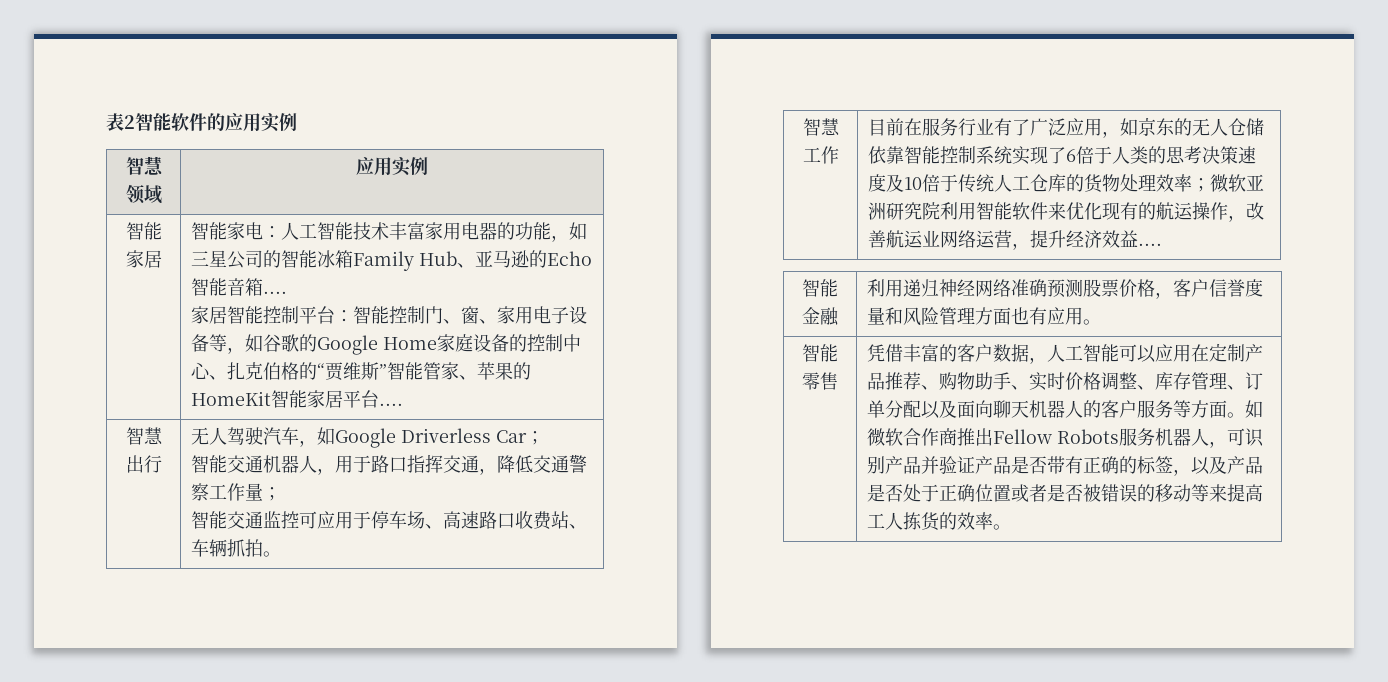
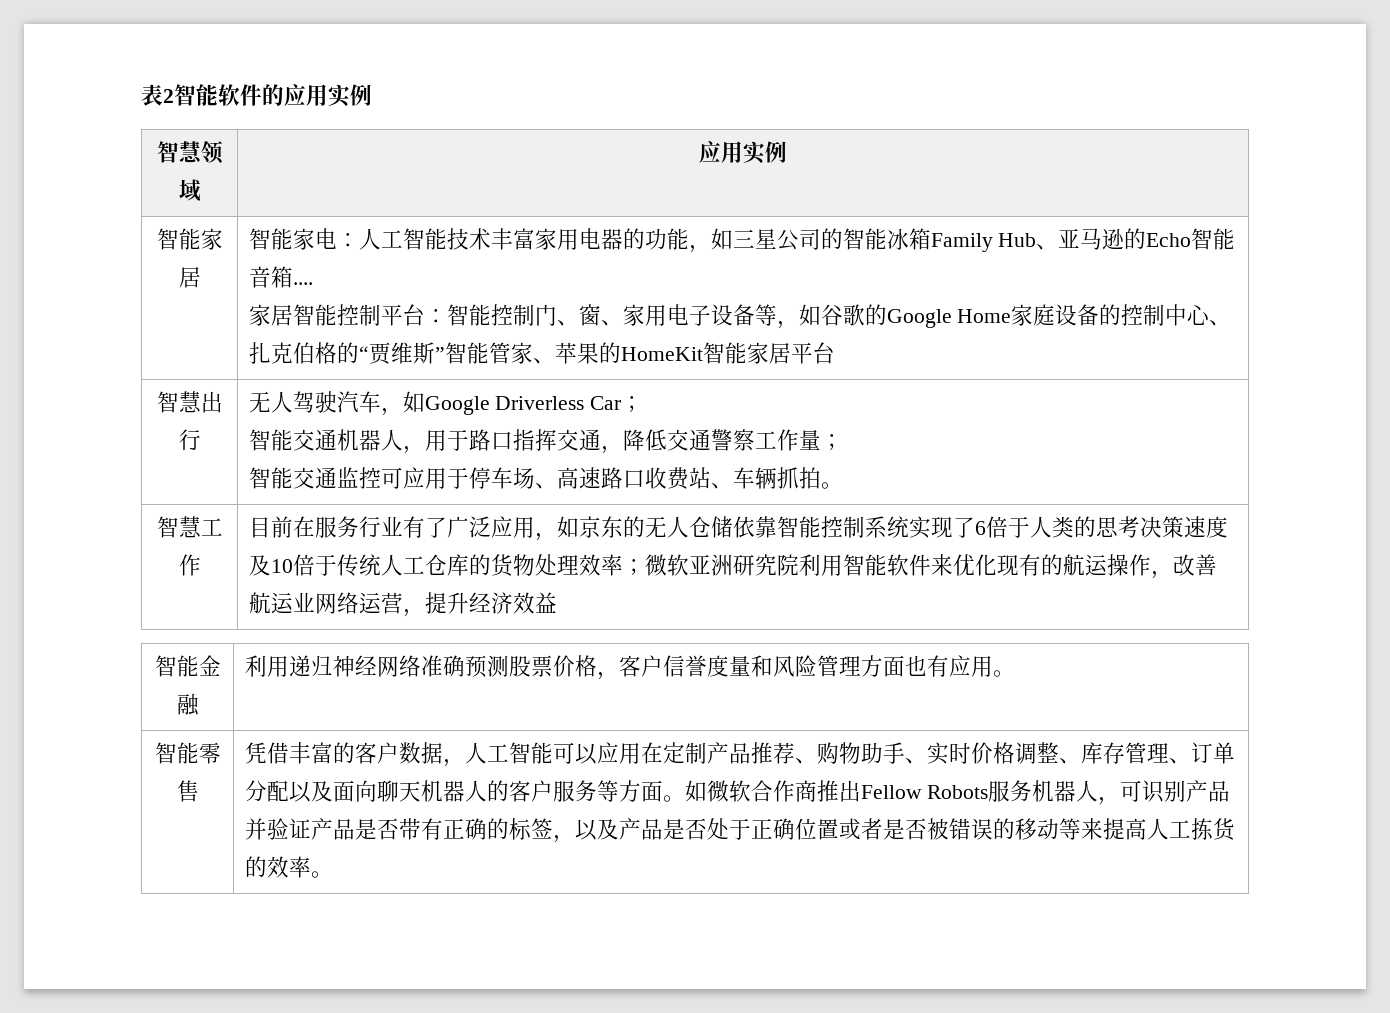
- 家居智能控制平台：智能控制门、窗、家用电子设备等，如谷歌的Google Home家庭设备的控制中心、扎克伯格的“贾维斯”智能管家、苹果的HomeKit智能家居平台....
+ 家居智能控制平台：智能控制门、窗、家用电子设备等，如谷歌的Google Home家庭设备的控制中心、扎克伯格的“贾维斯”智能管家、苹果的HomeKit智能家居平台
- 目前在服务行业有了广泛应用，如京东的无人仓储依靠智能控制系统实现了6倍于人类的思考决策速度及10倍于传统人工仓库的货物处理效率；微软亚洲研究院利用智能软件来优化现有的航运操作，改善航运业网络运营，提升经济效益....
+ 目前在服务行业有了广泛应用，如京东的无人仓储依靠智能控制系统实现了6倍于人类的思考决策速度及10倍于传统人工仓库的货物处理效率；微软亚洲研究院利用智能软件来优化现有的航运操作，改善航运业网络运营，提升经济效益
- 如微软合作商推出Fellow Robots服务机器人，可识别产品并验证产品是否带有正确的标签，以及产品是否处于正确位置或者是否被错误的移动等来提高工人拣货的效率。
+ 如微软合作商推出Fellow Robots服务机器人，可识别产品并验证产品是否带有正确的标签，以及产品是否处于正确位置或者是否被错误的移动等来提高人工拣货的效率。

